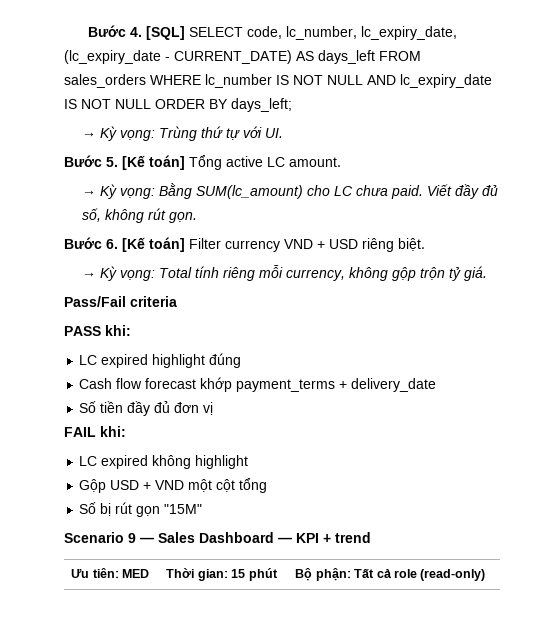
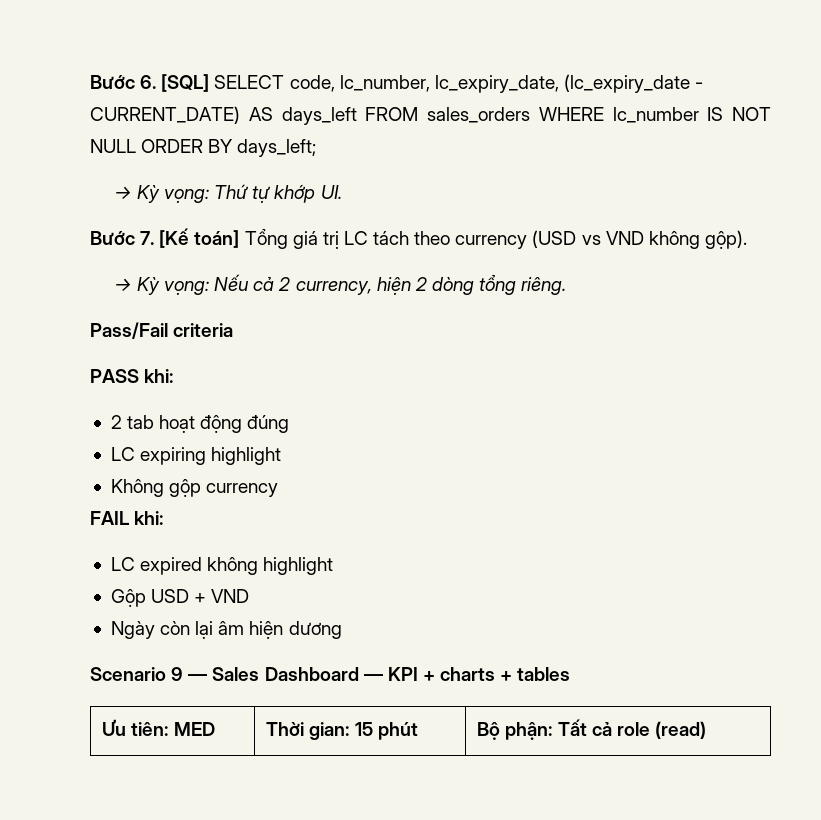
- Bước 4. [SQL] SELECT code, lc_number, lc_expiry_date, (lc_expiry_date - CURRENT_DATE) AS days_left FROM sales_orders WHERE lc_number IS NOT NULL AND lc_expiry_date IS NOT NULL ORDER BY days_left;
+ Bước 6. [SQL] SELECT code, lc_number, lc_expiry_date, (lc_expiry_date - CURRENT_DATE) AS days_left FROM sales_orders WHERE lc_number IS NOT NULL ORDER BY days_left;
- → Kỳ vọng: Trùng thứ tự với UI.
+ → Kỳ vọng: Thứ tự khớp UI.
- Bước 5. [Kế toán] Tổng active LC amount.
- → Kỳ vọng: Bằng SUM(lc_amount) cho LC chưa paid. Viết đầy đủ số, không rút gọn.
- Bước 6. [Kế toán] Filter currency VND + USD riêng biệt.
- → Kỳ vọng: Total tính riêng mỗi currency, không gộp trộn tỷ giá.
+ Bước 7. [Kế toán] Tổng giá trị LC tách theo currency (USD vs VND không gộp).
+ → Kỳ vọng: Nếu cả 2 currency, hiện 2 dòng tổng riêng.
  Pass/Fail criteria
  PASS khi:
- LC expired highlight đúng
- Cash flow forecast khớp payment_terms + delivery_date
- Số tiền đầy đủ đơn vị
+ 2 tab hoạt động đúng
+ LC expiring highlight
+ Không gộp currency
- Gộp USD + VND một cột tổng
- Số bị rút gọn "15M"
+ Gộp USD + VND
+ Ngày còn lại âm hiện dương
- Scenario 9 — Sales Dashboard — KPI + trend
+ Scenario 9 — Sales Dashboard — KPI + charts + tables
- Ưu tiên: MED | Thời gian: 15 phút | Bộ phận: Tất cả role (read-only)
+ Ưu tiên: MED | Thời gian: 15 phút | Bộ phận: Tất cả role (read)

